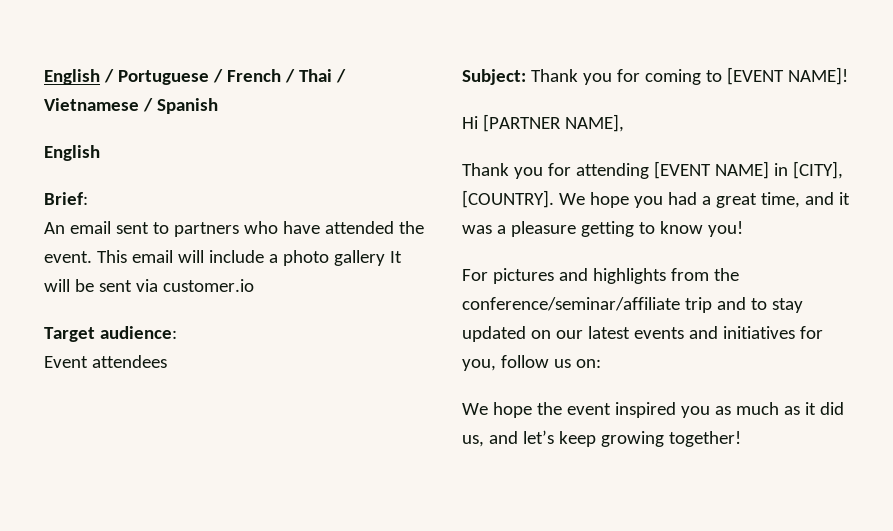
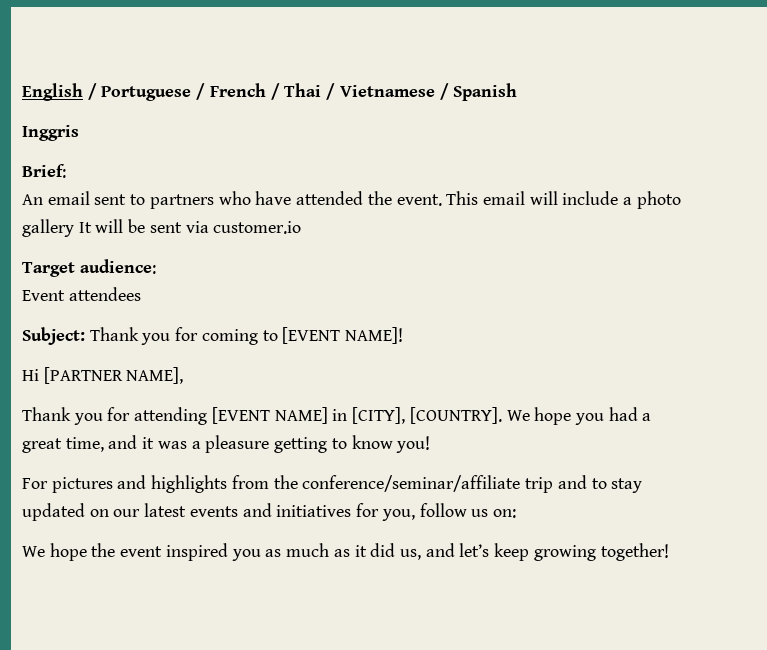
  English / Portuguese / French / Thai / Vietnamese / Spanish
- English
+ Inggris

